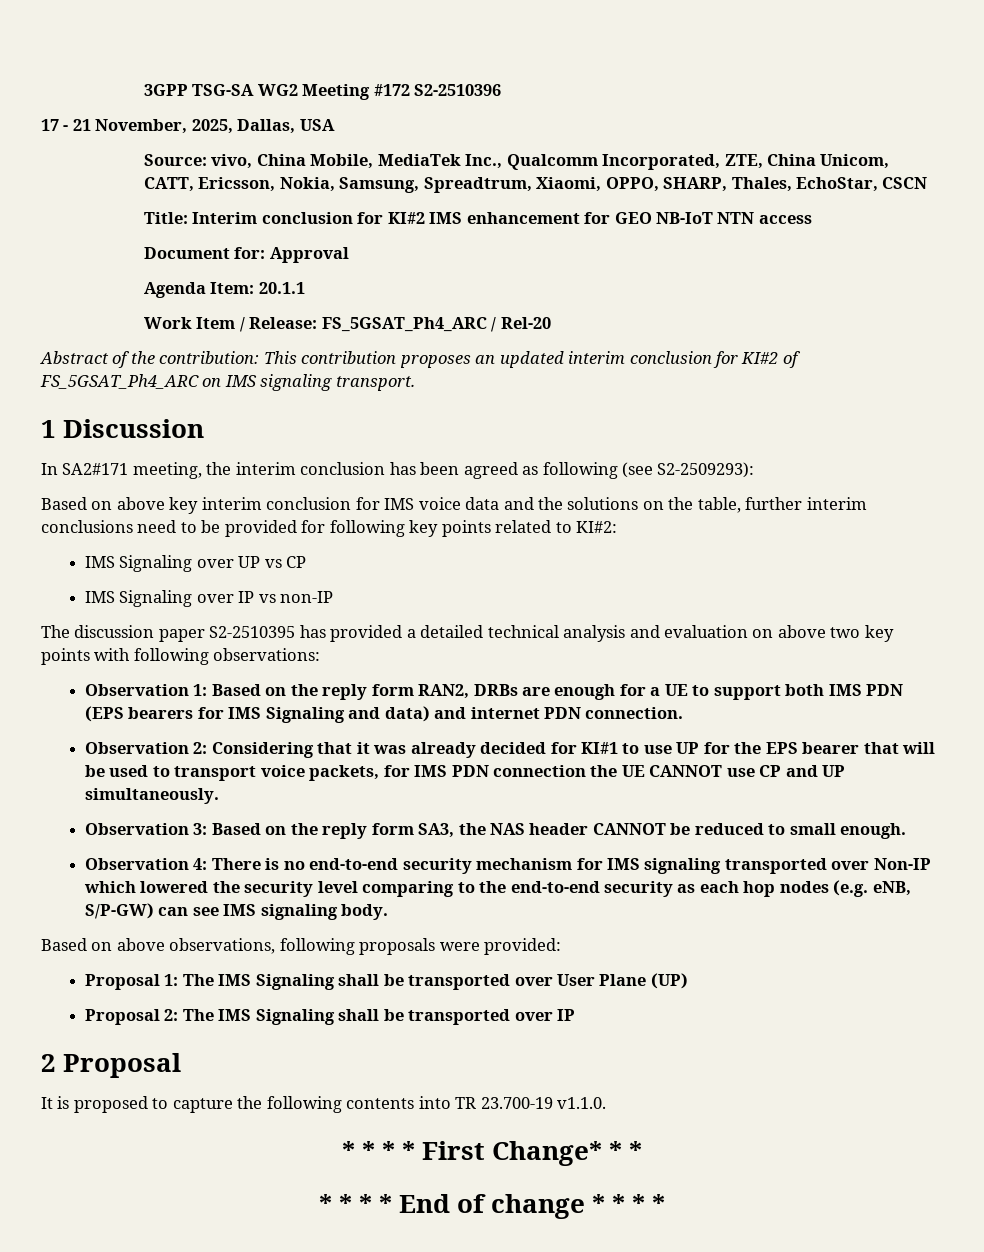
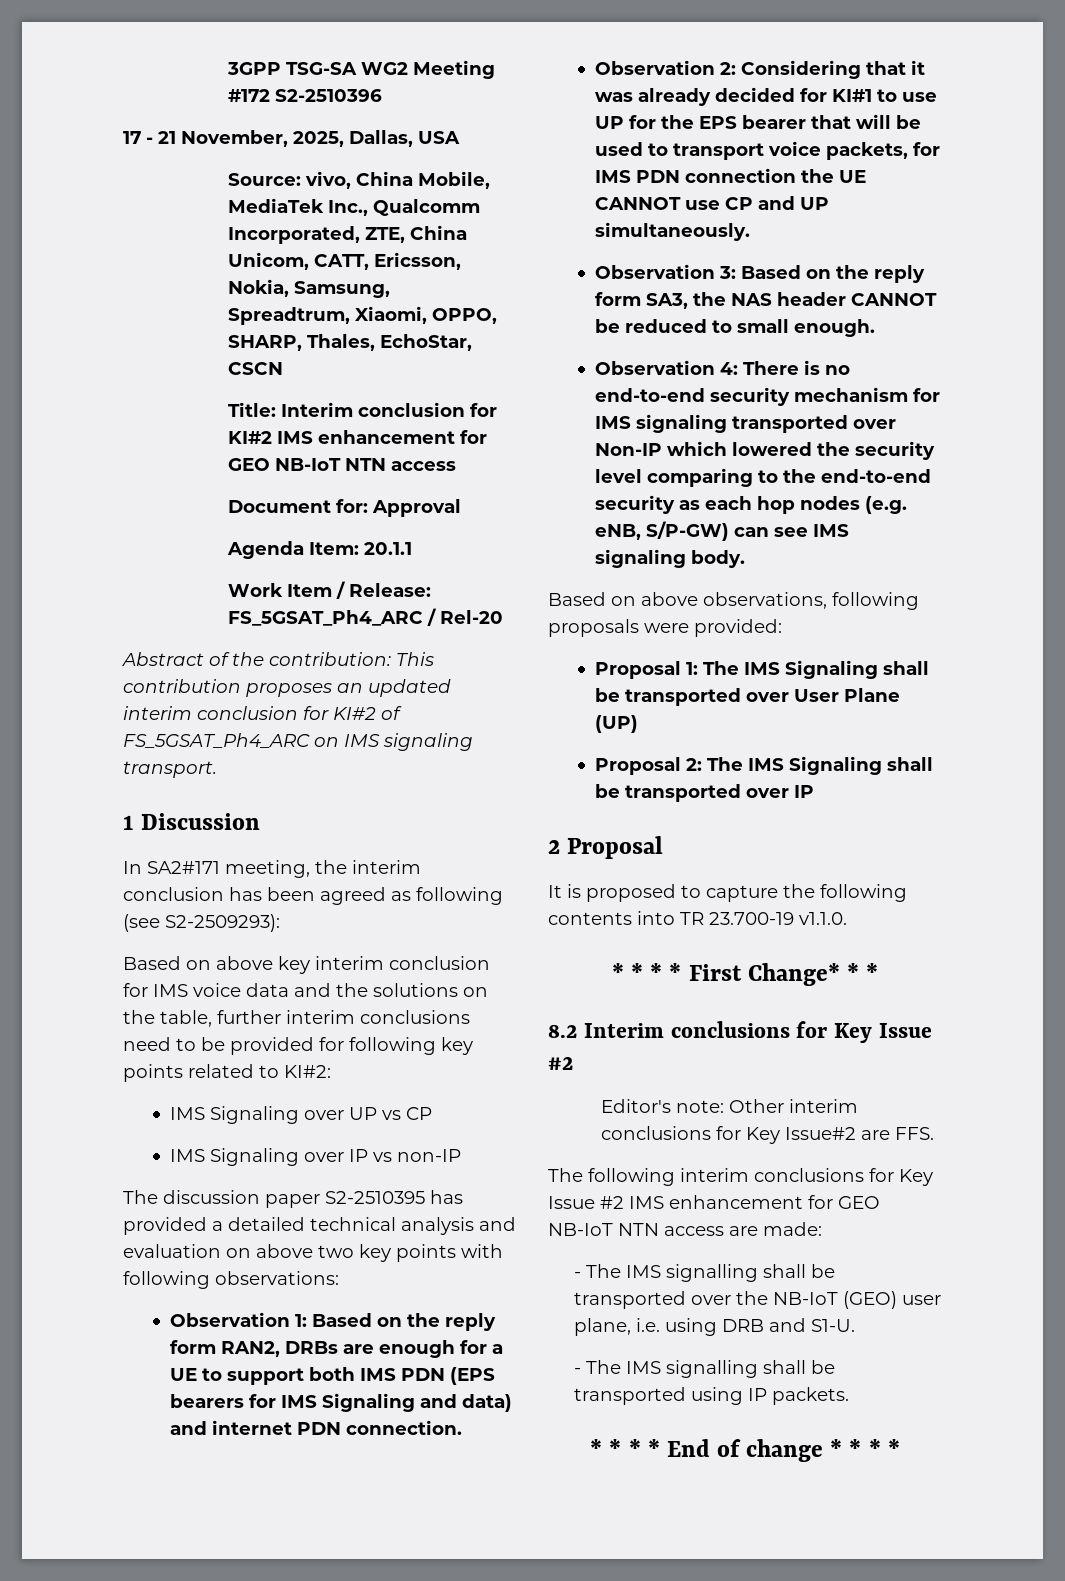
+ 8.2 Interim conclusions for Key Issue #2
+ Editor's note: Other interim conclusions for Key Issue#2 are FFS.
+ The following interim conclusions for Key Issue #2 IMS enhancement for GEO NB-IoT NTN access are made:
+ - The IMS signalling shall be transported over the NB-IoT (GEO) user plane, i.e. using DRB and S1-U.
+ - The IMS signalling shall be transported using IP packets.

